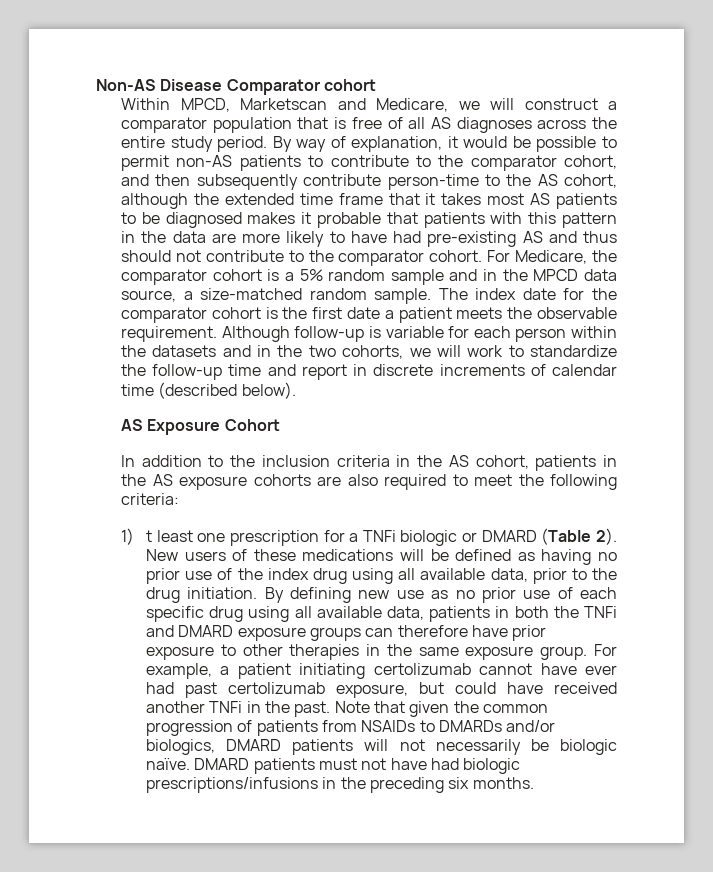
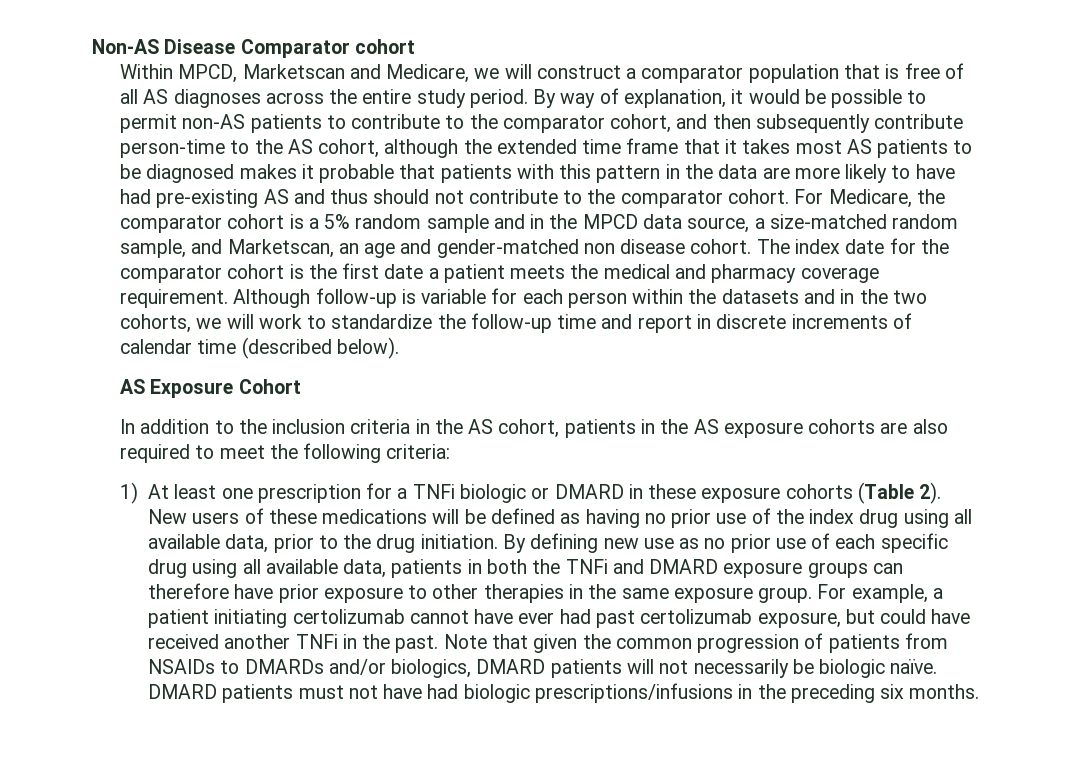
- For Medicare, the comparator cohort is a 5% random sample and in the MPCD data source, a size-matched random sample.
+ For Medicare, the comparator cohort is a 5% random sample and in the MPCD data source, a size-matched random sample, and Marketscan, an age and gender-matched non disease cohort.
- The index date for the comparator cohort is the first date a patient meets the observable requirement.
+ The index date for the comparator cohort is the first date a patient meets the medical and pharmacy coverage requirement.
- 1) t least one prescription for a TNFi biologic or DMARD (Table 2).
+ 1) At least one prescription for a TNFi biologic or DMARD in these exposure cohorts (Table 2).

